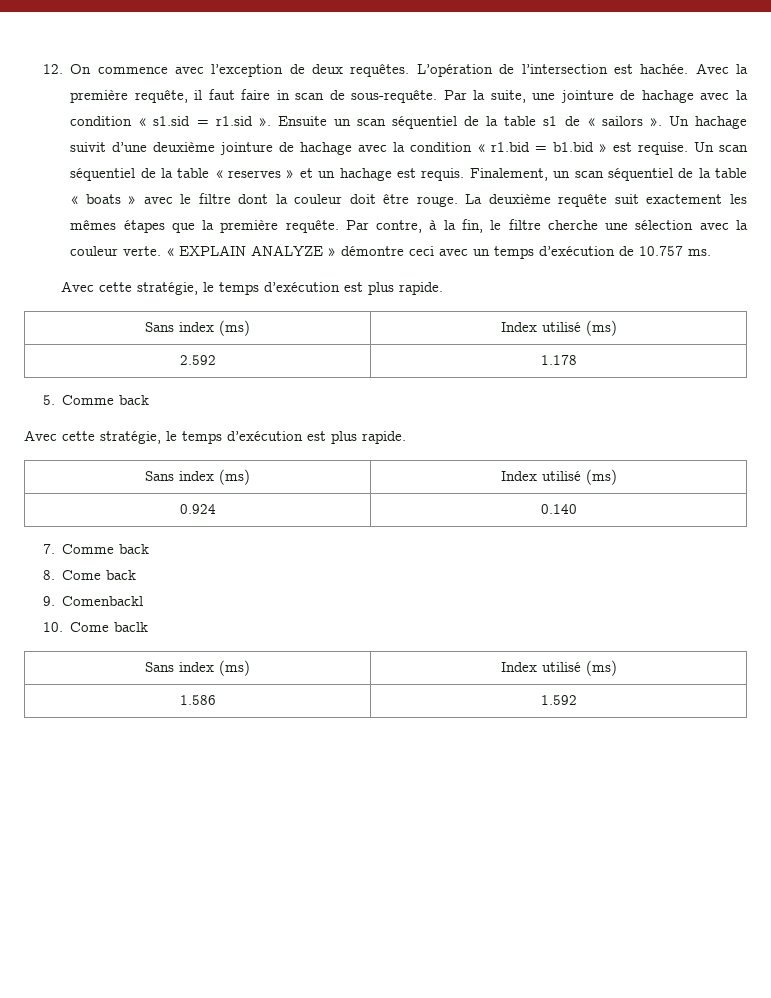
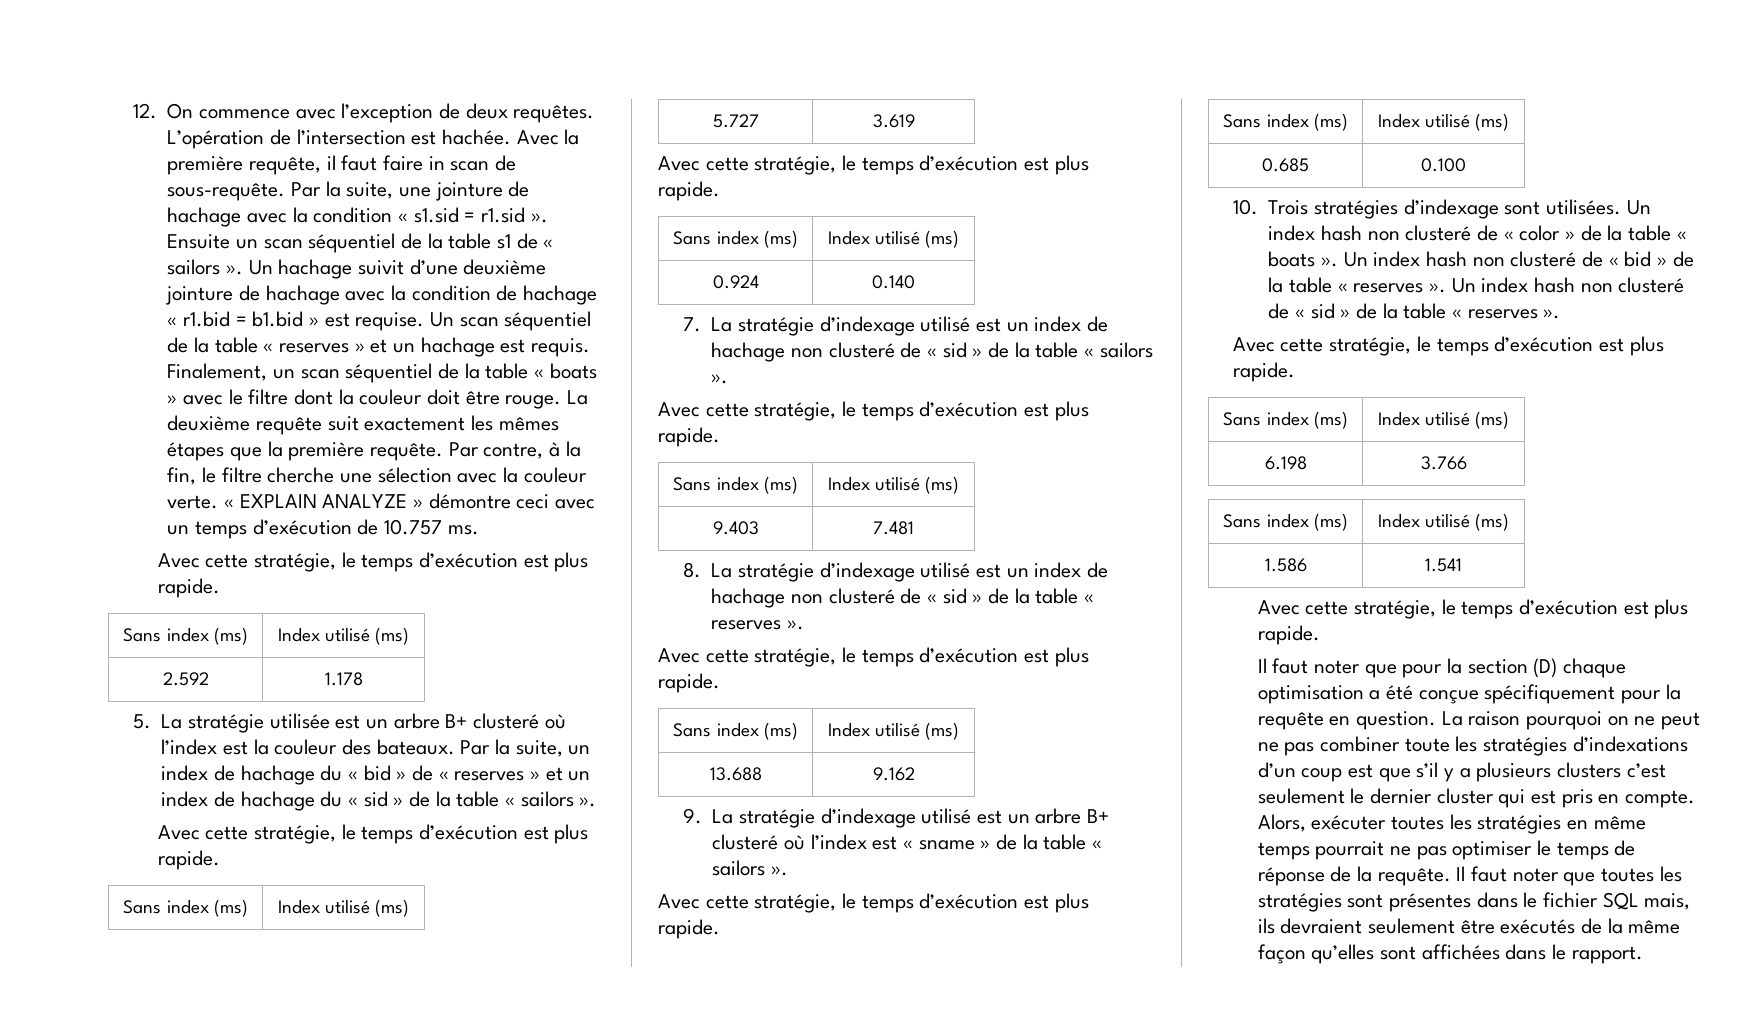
- Un hachage suivit d’une deuxième jointure de hachage avec la condition « r1.bid = b1.bid » est requise.
+ Un hachage suivit d’une deuxième jointure de hachage avec la condition de hachage « r1.bid = b1.bid » est requise.
- 5. Comme back
+ 5. La stratégie utilisée est un arbre B+ clusteré où l’index est la couleur des bateaux. Par la suite, un index de hachage du « bid » de « reserves » et un index de hachage du « sid » de la table « sailors ».
+ Avec cette stratégie, le temps d’exécution est plus rapide.
+ Sans index (ms) | Index utilisé (ms)
+ 5.727 | 3.619
- 7. Comme back
- 8. Come back
- 9. Comenbackl
- 10. Come baclk
+ 7. La stratégie d’indexage utilisé est un index de hachage non clusteré de « sid » de la table « sailors ».
+ Avec cette stratégie, le temps d’exécution est plus rapide.
+ Sans index (ms) | Index utilisé (ms)
+ 9.403 | 7.481
+ 8. La stratégie d’indexage utilisé est un index de hachage non clusteré de « sid » de la table « reserves ».
+ Avec cette stratégie, le temps d’exécution est plus rapide.
+ Sans index (ms) | Index utilisé (ms)
+ 13.688 | 9.162
+ 9. La stratégie d’indexage utilisé est un arbre B+ clusteré où l’index est « sname » de la table « sailors ».
+ Avec cette stratégie, le temps d’exécution est plus rapide.
+ Sans index (ms) | Index utilisé (ms)
+ 0.685 | 0.100
+ 10. Trois stratégies d’indexage sont utilisées. Un index hash non clusteré de « color » de la table « boats ». Un index hash non clusteré de « bid » de la table « reserves ». Un index hash non clusteré de « sid » de la table « reserves ».
+ Avec cette stratégie, le temps d’exécution est plus rapide.
+ Sans index (ms) | Index utilisé (ms)
+ 6.198 | 3.766
- 1.586 | 1.592
+ 1.586 | 1.541
+ Avec cette stratégie, le temps d’exécution est plus rapide.
+ Il faut noter que pour la section (D) chaque optimisation a été conçue spécifiquement pour la requête en question. La raison pourquoi on ne peut ne pas combiner toute les stratégies d’indexations d’un coup est que s’il y a plusieurs clusters c’est seulement le dernier cluster qui est pris en compte. Alors, exécuter toutes les stratégies en même temps pourrait ne pas optimiser le temps de réponse de la requête. Il faut noter que toutes les stratégies sont présentes dans le fichier SQL mais, ils devraient seulement être exécutés de la même façon qu’elles sont affichées dans le rapport.

